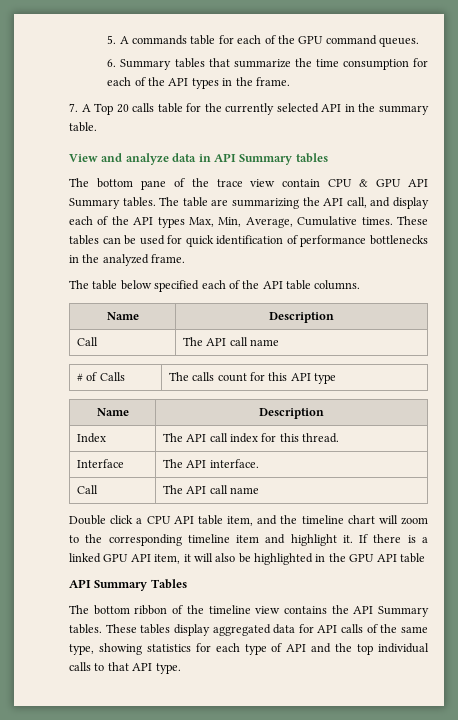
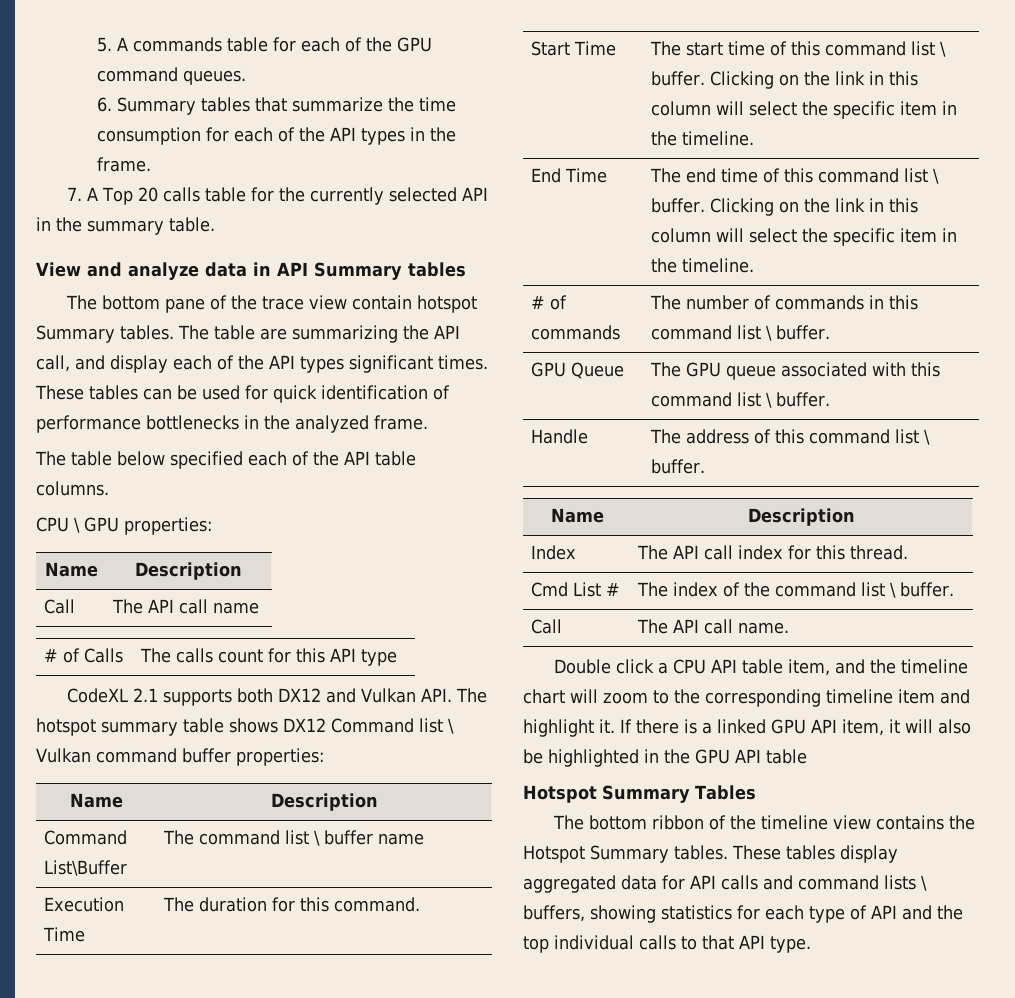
- The bottom pane of the trace view contain CPU & GPU API Summary tables.
+ The bottom pane of the trace view contain hotspot Summary tables.
- The table are summarizing the API call, and display each of the API types Max, Min, Average, Cumulative times.
+ The table are summarizing the API call, and display each of the API types significant times.
+ CPU \ GPU properties:
+ CodeXL 2.1 supports both DX12 and Vulkan API. The hotspot summary table shows DX12 Command list \ Vulkan command buffer properties:
+ Name | Description
+ Command List\Buffer | The command list \ buffer name
+ Execution Time | The duration for this command.
+ Start Time | The start time of this command list \ buffer. Clicking on the link in this column will select the specific item in the timeline.
+ End Time | The end time of this command list \ buffer. Clicking on the link in this column will select the specific item in the timeline.
+ # of commands | The number of commands in this command list \ buffer.
+ GPU Queue | The GPU queue associated with this command list \ buffer.
+ Handle | The address of this command list \ buffer.
- Interface | The API interface.
- Call | The API call name
+ Cmd List # | The index of the command list \ buffer.
+ Call | The API call name.
- API Summary Tables
+ Hotspot Summary Tables
- The bottom ribbon of the timeline view contains the API Summary tables.
+ The bottom ribbon of the timeline view contains the Hotspot Summary tables.
- These tables display aggregated data for API calls of the same type, showing statistics for each type of API and the top individual calls to that API type.
+ These tables display aggregated data for API calls and command lists \ buffers, showing statistics for each type of API and the top individual calls to that API type.

